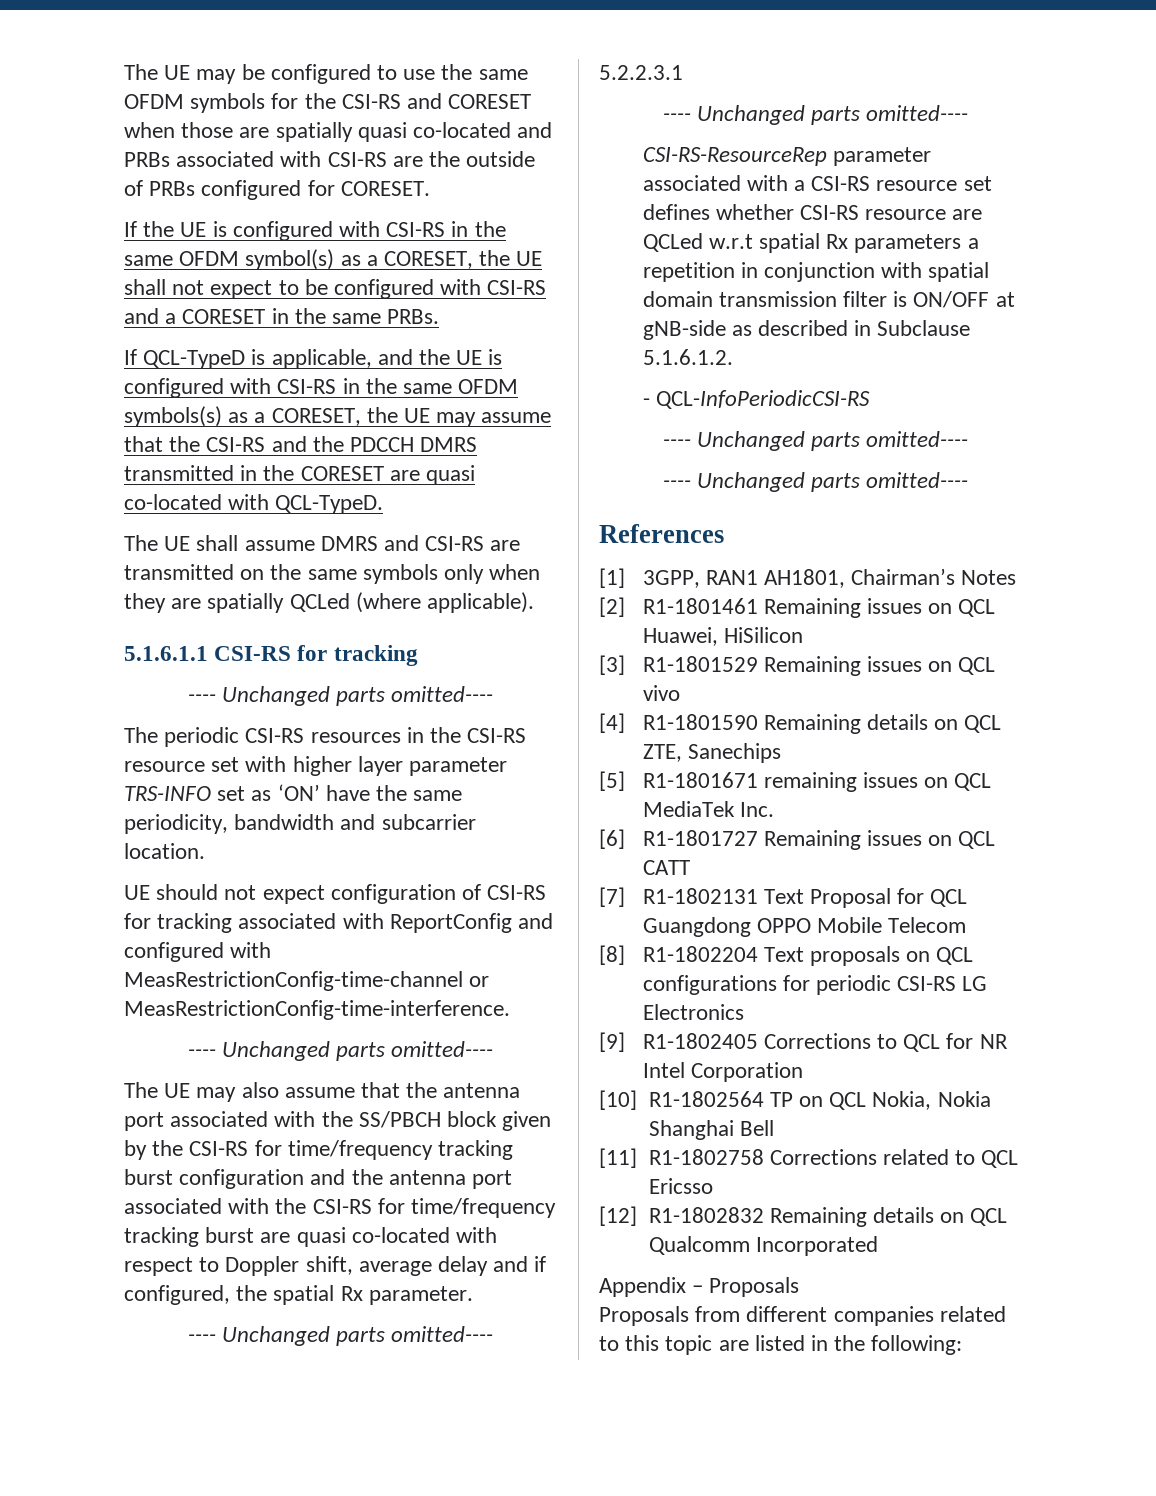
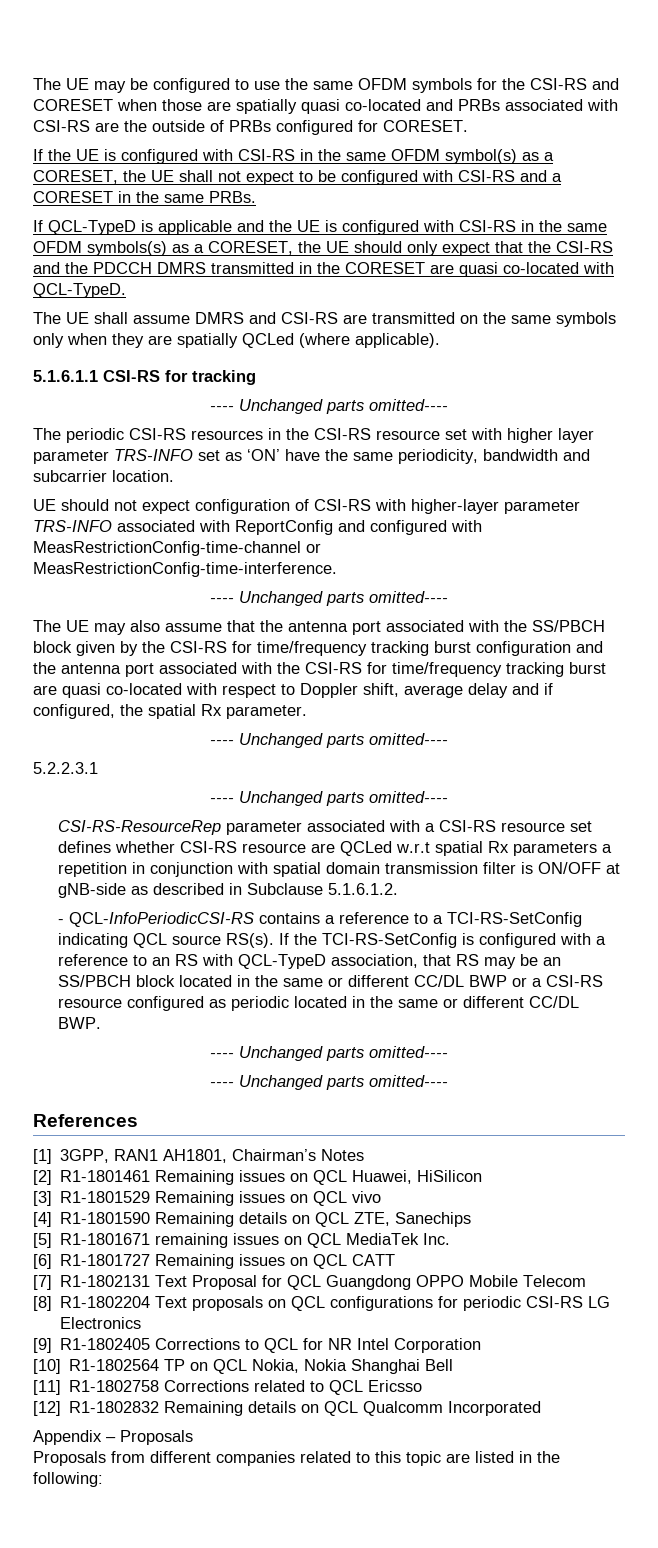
- If QCL-TypeD is applicable, and the UE is configured with CSI-RS in the same OFDM symbols(s) as a CORESET, the UE may assume that the CSI-RS and the PDCCH DMRS transmitted in the CORESET are quasi co-located with QCL-TypeD.
+ If QCL-TypeD is applicable and the UE is configured with CSI-RS in the same OFDM symbols(s) as a CORESET, the UE should only expect that the CSI-RS and the PDCCH DMRS transmitted in the CORESET are quasi co-located with QCL-TypeD.
- UE should not expect configuration of CSI-RS for tracking associated with ReportConfig and configured with MeasRestrictionConfig-time-channel or MeasRestrictionConfig-time-interference.
+ UE should not expect configuration of CSI-RS with higher-layer parameter TRS-INFO associated with ReportConfig and configured with MeasRestrictionConfig-time-channel or MeasRestrictionConfig-time-interference.
- - QCL-InfoPeriodicCSI-RS
+ - QCL-InfoPeriodicCSI-RS contains a reference to a TCI-RS-SetConfig indicating QCL source RS(s). If the TCI-RS-SetConfig is configured with a reference to an RS with QCL-TypeD association, that RS may be an SS/PBCH block located in the same or different CC/DL BWP or a CSI-RS resource configured as periodic located in the same or different CC/DL BWP.

